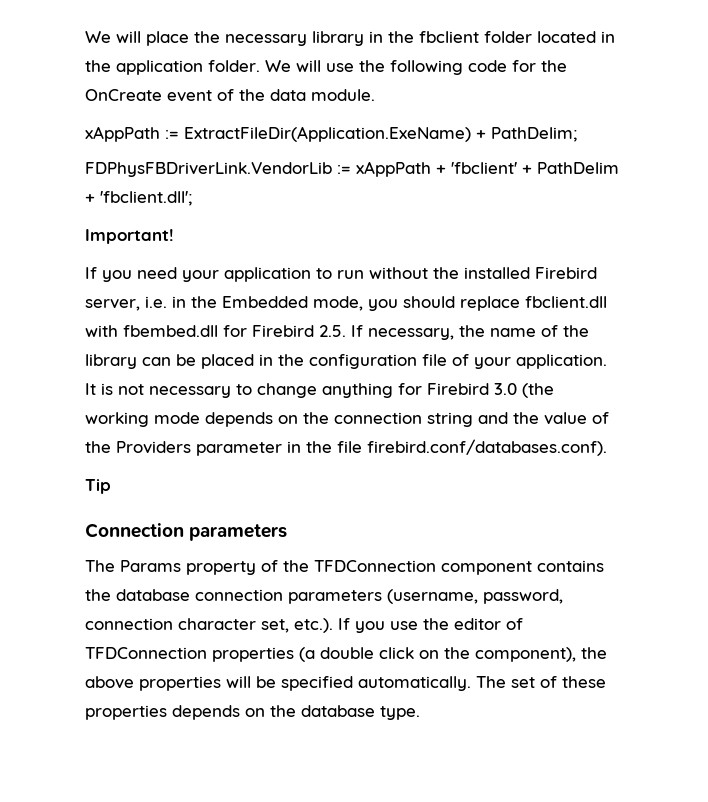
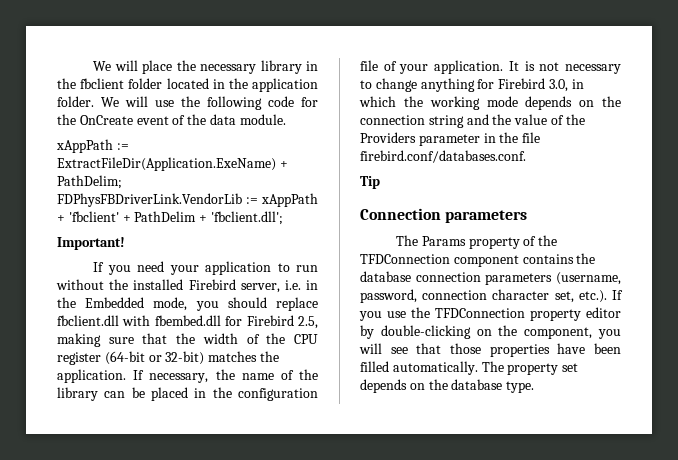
- If you need your application to run without the installed Firebird server, i.e. in the Embedded mode, you should replace fbclient.dll with fbembed.dll for Firebird 2.5. If necessary, the name of the library can be placed in the configuration file of your application.
+ If you need your application to run without the installed Firebird server, i.e. in the Embedded mode, you should replace fbclient.dll with fbembed.dll for Firebird 2.5, making sure that the width of the CPU register (64-bit or 32-bit) matches the application. If necessary, the name of the library can be placed in the configuration file of your application.
- It is not necessary to change anything for Firebird 3.0 (the working mode depends on the connection string and the value of the Providers parameter in the file firebird.conf/databases.conf).
+ It is not necessary to change anything for Firebird 3.0, in which the working mode depends on the connection string and the value of the Providers parameter in the file firebird.conf/databases.conf.
- The Params property of the TFDConnection component contains the database connection parameters (username, password, connection character set, etc.). If you use the editor of TFDConnection properties (a double click on the component), the above properties will be specified automatically. The set of these properties depends on the database type.
+ The Params property of the TFDConnection component contains the database connection parameters (username, password, connection character set, etc.). If you use the TFDConnection property editor by double-clicking on the component, you will see that those properties have been filled automatically. The property set depends on the database type.

